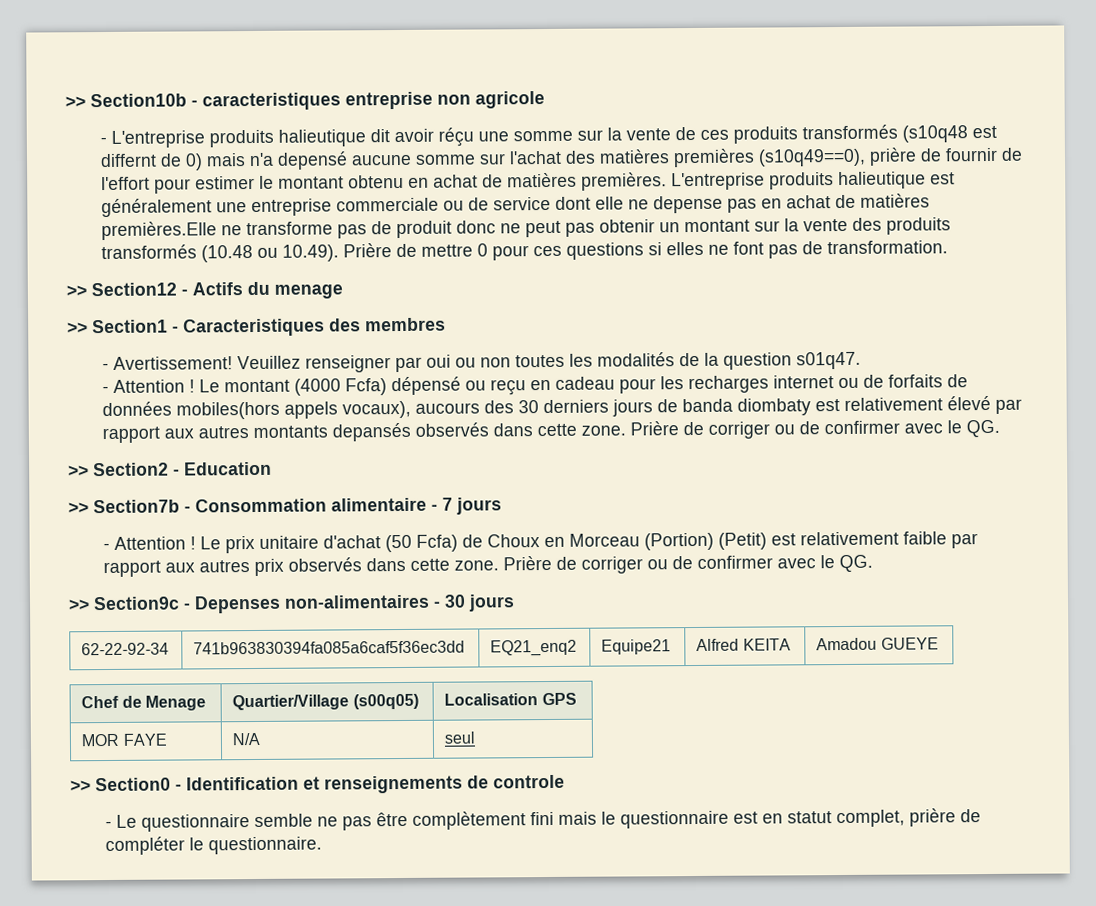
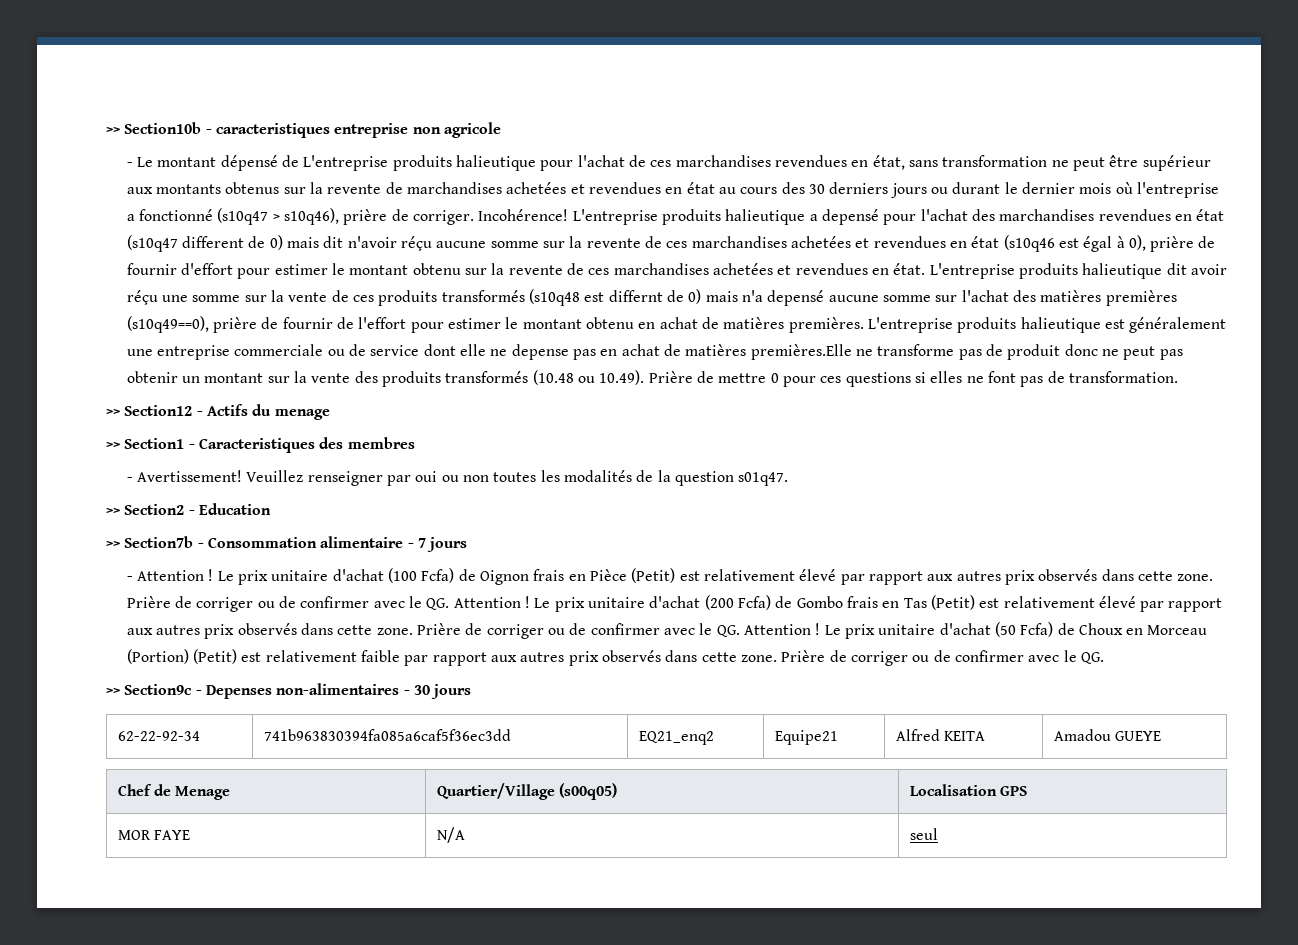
- - L'entreprise produits halieutique dit avoir réçu une somme sur la vente de ces produits transformés (s10q48 est differnt de 0) mais n'a depensé aucune somme sur l'achat des matières premières (s10q49==0), prière de fournir de l'effort pour estimer le montant obtenu en achat de matières premières.
+ - Le montant dépensé de L'entreprise produits halieutique pour l'achat de ces marchandises revendues en état, sans transformation ne peut être supérieur aux montants obtenus sur la revente de marchandises achetées et revendues en état au cours des 30 derniers jours ou durant le dernier mois où l'entreprise a fonctionné (s10q47 > s10q46), prière de corriger. Incohérence! L'entreprise produits halieutique a depensé pour l'achat des marchandises revendues en état (s10q47 different de 0) mais dit n'avoir réçu aucune somme sur la revente de ces marchandises achetées et revendues en état (s10q46 est égal à 0), prière de fournir d'effort pour estimer le montant obtenu sur la revente de ces marchandises achetées et revendues en état. L'entreprise produits halieutique dit avoir réçu une somme sur la vente de ces produits transformés (s10q48 est differnt de 0) mais n'a depensé aucune somme sur l'achat des matières premières (s10q49==0), prière de fournir de l'effort pour estimer le montant obtenu en achat de matières premières.
- - Attention ! Le montant (4000 Fcfa) dépensé ou reçu en cadeau pour les recharges internet ou de forfaits de données mobiles(hors appels vocaux), aucours des 30 derniers jours de banda diombaty est relativement élevé par rapport aux autres montants depansés observés dans cette zone. Prière de corriger ou de confirmer avec le QG.
- Le prix unitaire d'achat (50 Fcfa) de Choux en Morceau (Portion) (Petit) est relativement faible par rapport aux autres prix observés dans cette zone.
+ Le prix unitaire d'achat (100 Fcfa) de Oignon frais en Pièce (Petit) est relativement élevé par rapport aux autres prix observés dans cette zone. Prière de corriger ou de confirmer avec le QG. Attention ! Le prix unitaire d'achat (200 Fcfa) de Gombo frais en Tas (Petit) est relativement élevé par rapport aux autres prix observés dans cette zone. Prière de corriger ou de confirmer avec le QG. Attention ! Le prix unitaire d'achat (50 Fcfa) de Choux en Morceau (Portion) (Petit) est relativement faible par rapport aux autres prix observés dans cette zone.
- >> Section0 - Identification et renseignements de controle
- - Le questionnaire semble ne pas être complètement fini mais le questionnaire est en statut complet, prière de compléter le questionnaire.

